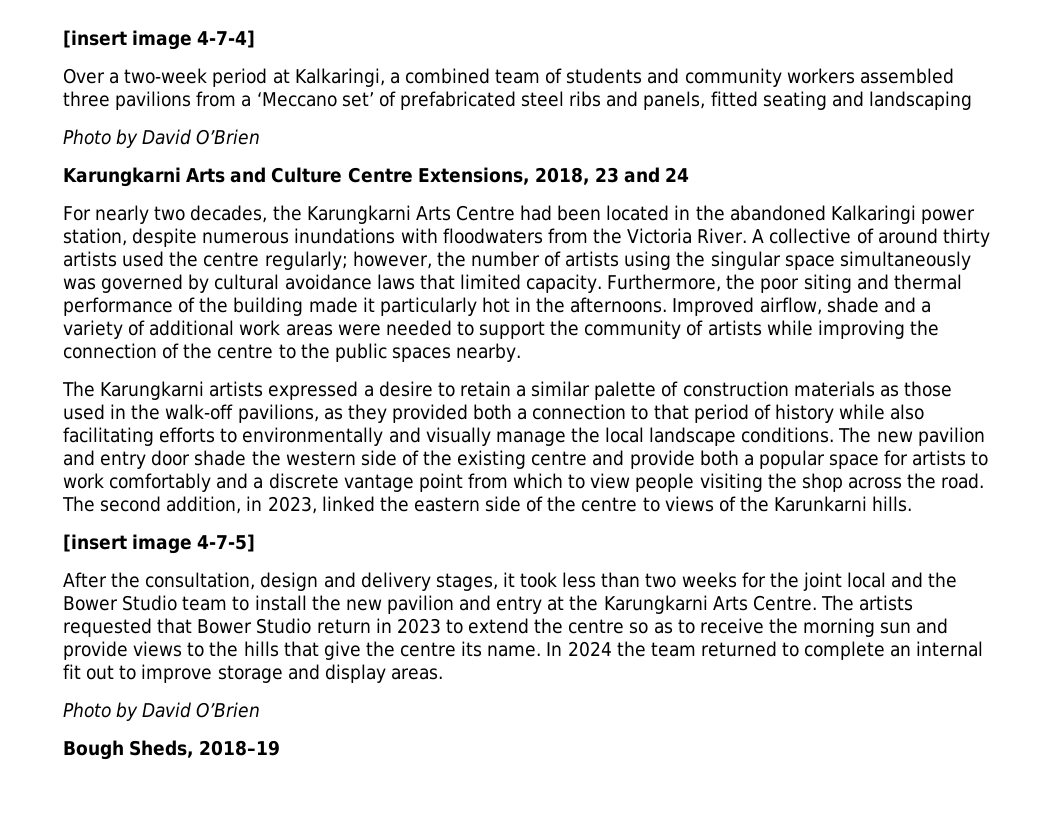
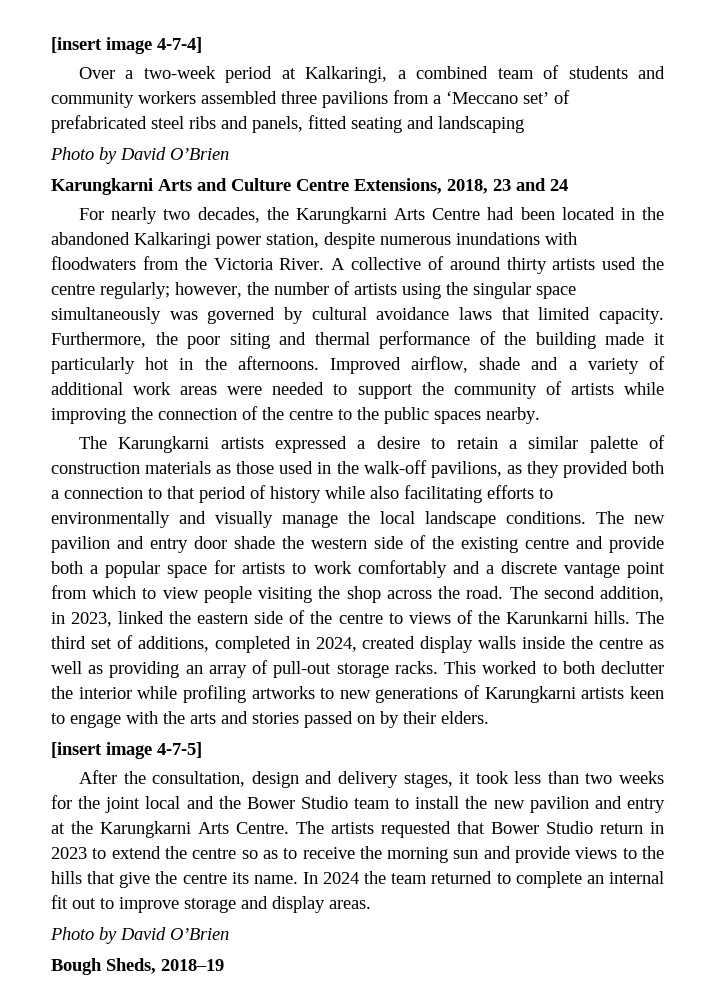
+ The third set of additions, completed in 2024, created display walls inside the centre as well as providing an array of pull-out storage racks. This worked to both declutter the interior while profiling artworks to new generations of Karungkarni artists keen to engage with the arts and stories passed on by their elders.

